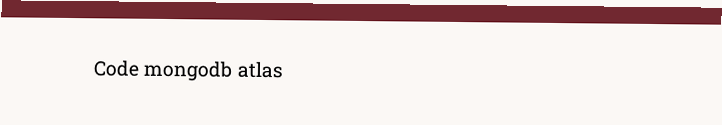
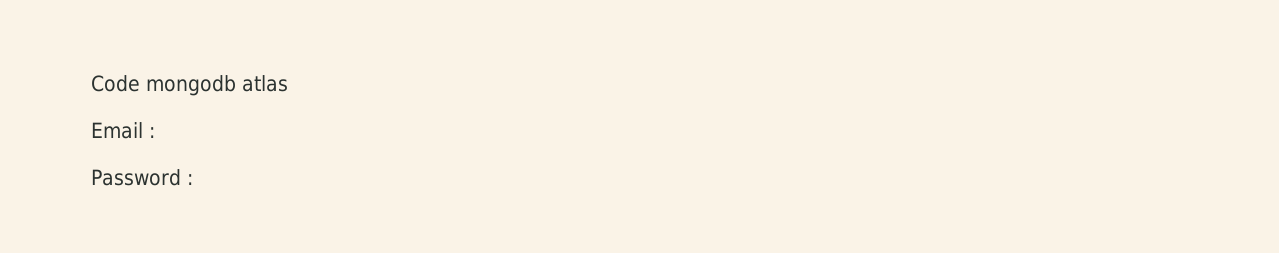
+ Email :
+ Password :

